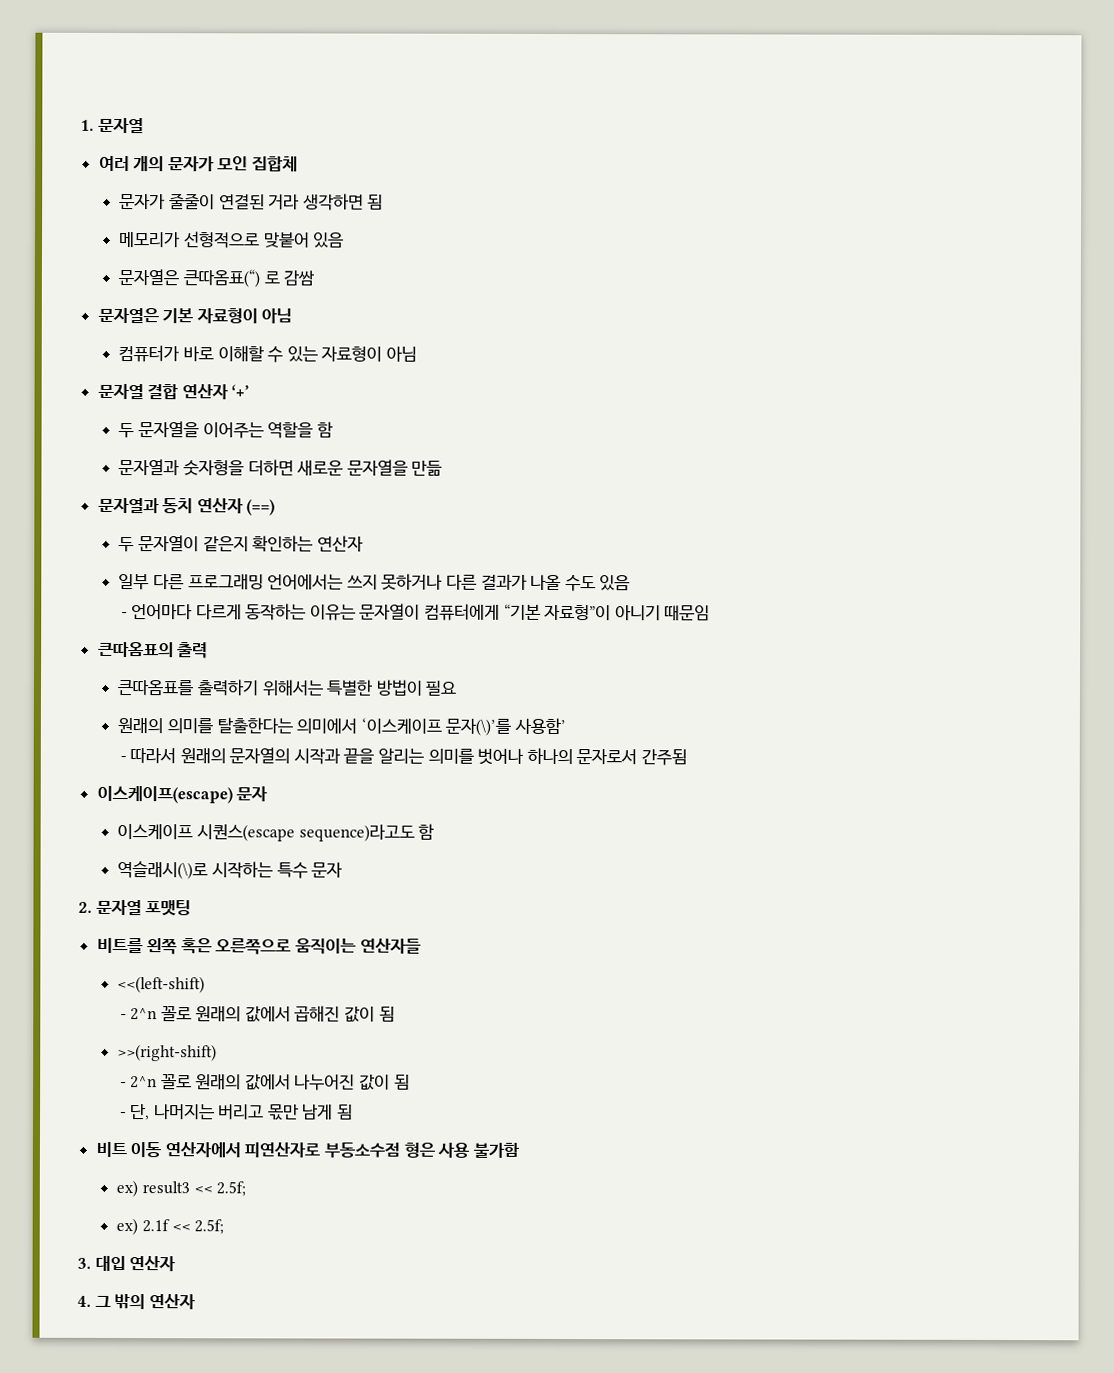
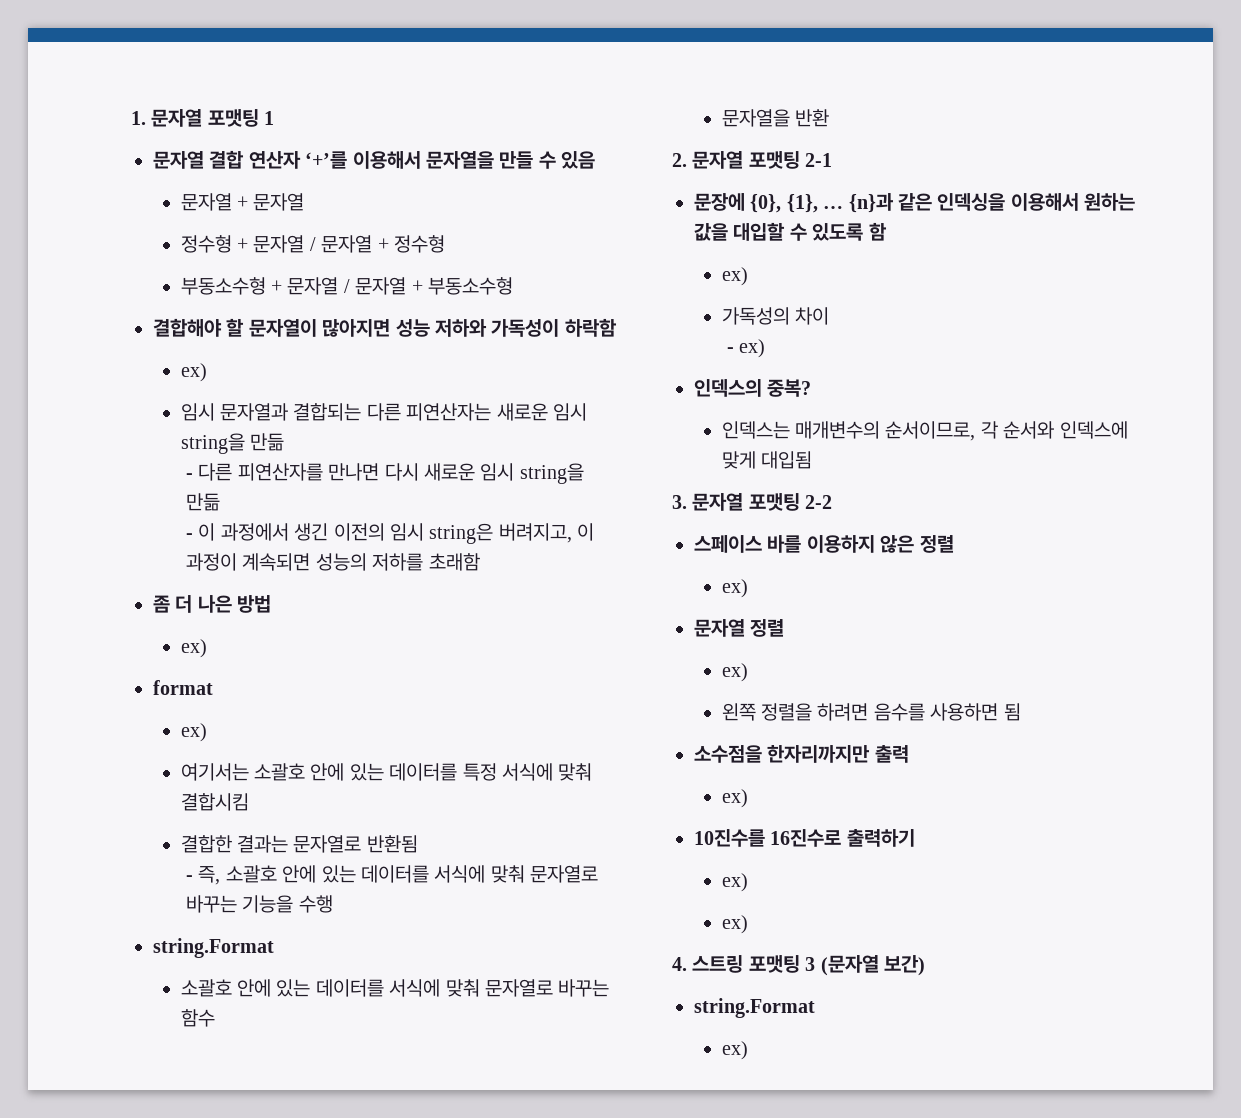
- 1. 문자열
- 여러 개의 문자가 모인 집합체
- 문자가 줄줄이 연결된 거라 생각하면 됨
- 메모리가 선형적으로 맞붙어 있음
- 문자열은 큰따옴표(“) 로 감쌈
- 문자열은 기본 자료형이 아님
- 컴퓨터가 바로 이해할 수 있는 자료형이 아님
- 문자열 결합 연산자 ‘+’
- 두 문자열을 이어주는 역할을 함
- 문자열과 숫자형을 더하면 새로운 문자열을 만듦
- 문자열과 동치 연산자 (==)
- 두 문자열이 같은지 확인하는 연산자
- 일부 다른 프로그래밍 언어에서는 쓰지 못하거나 다른 결과가 나올 수도 있음
- - 언어마다 다르게 동작하는 이유는 문자열이 컴퓨터에게 “기본 자료형”이 아니기 때문임
- 큰따옴표의 출력
- 큰따옴표를 출력하기 위해서는 특별한 방법이 필요
- 원래의 의미를 탈출한다는 의미에서 ‘이스케이프 문자(\)’를 사용함’
- - 따라서 원래의 문자열의 시작과 끝을 알리는 의미를 벗어나 하나의 문자로서 간주됨
- 이스케이프(escape) 문자
- 이스케이프 시퀀스(escape sequence)라고도 함
- 역슬래시(\)로 시작하는 특수 문자
- 2. 문자열 포맷팅
- 비트를 왼쪽 혹은 오른쪽으로 움직이는 연산자들
- <<(left-shift)
- - 2^n 꼴로 원래의 값에서 곱해진 값이 됨
- >>(right-shift)
- - 2^n 꼴로 원래의 값에서 나누어진 값이 됨
- - 단, 나머지는 버리고 몫만 남게 됨
- 비트 이동 연산자에서 피연산자로 부동소수점 형은 사용 불가함
- ex) result3 << 2.5f;
- ex) 2.1f << 2.5f;
- 3. 대입 연산자
- 4. 그 밖의 연산자
+ 1. 문자열 포맷팅 1
+ 문자열 결합 연산자 ‘+’를 이용해서 문자열을 만들 수 있음
+ 문자열 + 문자열
+ 정수형 + 문자열 / 문자열 + 정수형
+ 부동소수형 + 문자열 / 문자열 + 부동소수형
+ 결합해야 할 문자열이 많아지면 성능 저하와 가독성이 하락함
+ ex)
+ 임시 문자열과 결합되는 다른 피연산자는 새로운 임시 string을 만듦
+ - 다른 피연산자를 만나면 다시 새로운 임시 string을 만듦
+ - 이 과정에서 생긴 이전의 임시 string은 버려지고, 이 과정이 계속되면 성능의 저하를 초래함
+ 좀 더 나은 방법
+ ex)
+ format
+ ex)
+ 여기서는 소괄호 안에 있는 데이터를 특정 서식에 맞춰 결합시킴
+ 결합한 결과는 문자열로 반환됨
+ - 즉, 소괄호 안에 있는 데이터를 서식에 맞춰 문자열로 바꾸는 기능을 수행
+ string.Format
+ 소괄호 안에 있는 데이터를 서식에 맞춰 문자열로 바꾸는 함수
+ 문자열을 반환
+ 2. 문자열 포맷팅 2-1
+ 문장에 {0}, {1}, … {n}과 같은 인덱싱을 이용해서 원하는 값을 대입할 수 있도록 함
+ ex)
+ 가독성의 차이
+ - ex)
+ 인덱스의 중복?
+ 인덱스는 매개변수의 순서이므로, 각 순서와 인덱스에 맞게 대입됨
+ 3. 문자열 포맷팅 2-2
+ 스페이스 바를 이용하지 않은 정렬
+ ex)
+ 문자열 정렬
+ ex)
+ 왼쪽 정렬을 하려면 음수를 사용하면 됨
+ 소수점을 한자리까지만 출력
+ ex)
+ 10진수를 16진수로 출력하기
+ ex)
+ ex)
+ 4. 스트링 포맷팅 3 (문자열 보간)
+ string.Format
+ ex)

